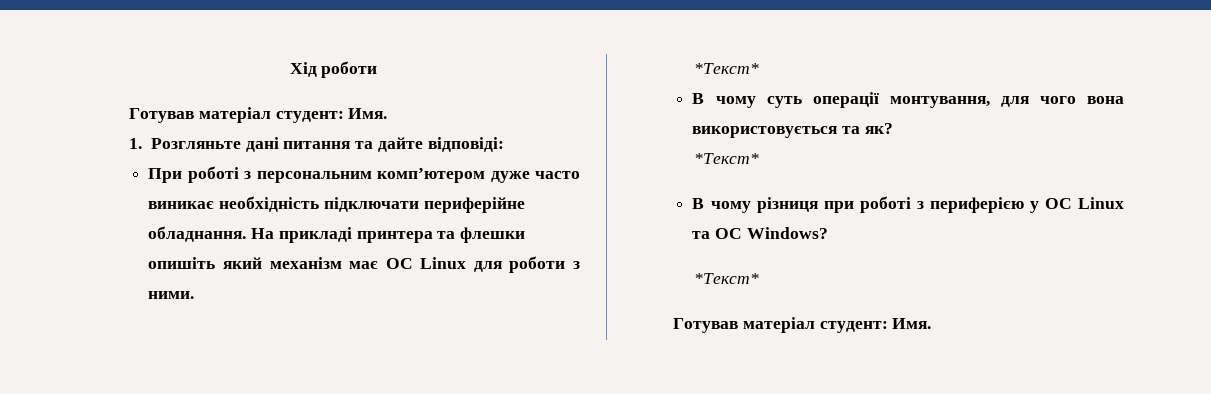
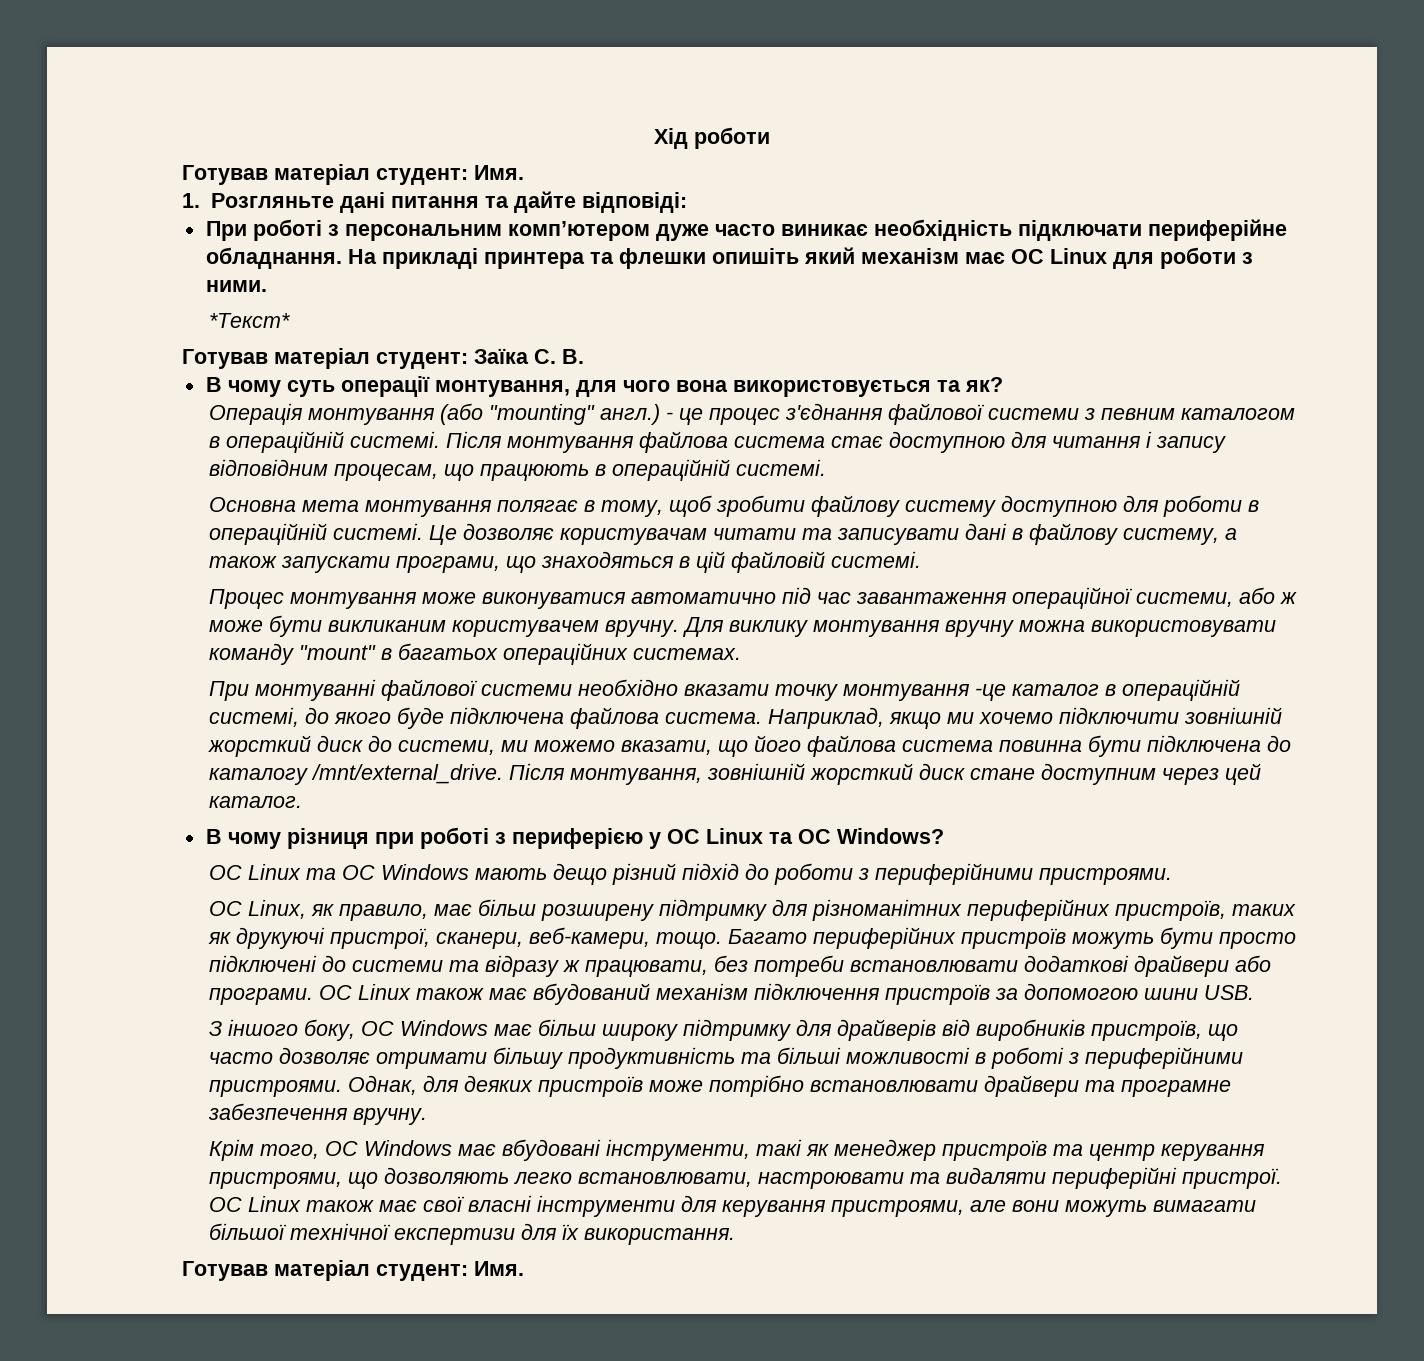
+ Готував матеріал студент: Заїка С. В.
  В чому суть операції монтування, для чого вона використовується та як?
- *Текст*
+ Операція монтування (або "mounting" англ.) - це процес з'єднання файлової системи з певним каталогом в операційній системі. Після монтування файлова система стає доступною для читання і запису відповідним процесам, що працюють в операційній системі.
+ Основна мета монтування полягає в тому, щоб зробити файлову систему доступною для роботи в операційній системі. Це дозволяє користувачам читати та записувати дані в файлову систему, а також запускати програми, що знаходяться в цій файловій системі.
+ Процес монтування може виконуватися автоматично під час завантаження операційної системи, або ж може бути викликаним користувачем вручну. Для виклику монтування вручну можна використовувати команду "mount" в багатьох операційних системах.
+ При монтуванні файлової системи необхідно вказати точку монтування -це каталог в операційній системі, до якого буде підключена файлова система. Наприклад, якщо ми хочемо підключити зовнішній жорсткий диск до системи, ми можемо вказати, що його файлова система повинна бути підключена до каталогу /mnt/external_drive. Після монтування, зовнішній жорсткий диск стане доступним через цей каталог.
  В чому різниця при роботі з периферією у ОС Linux та ОС Windows?
- *Текст*
+ ОС Linux та ОС Windows мають дещо різний підхід до роботи з периферійними пристроями.
+ ОС Linux, як правило, має більш розширену підтримку для різноманітних периферійних пристроїв, таких як друкуючі пристрої, сканери, веб-камери, тощо. Багато периферійних пристроїв можуть бути просто підключені до системи та відразу ж працювати, без потреби встановлювати додаткові драйвери або програми. ОС Linux також має вбудований механізм підключення пристроїв за допомогою шини USB.
+ З іншого боку, ОС Windows має більш широку підтримку для драйверів від виробників пристроїв, що часто дозволяє отримати більшу продуктивність та більші можливості в роботі з периферійними пристроями. Однак, для деяких пристроїв може потрібно встановлювати драйвери та програмне забезпечення вручну.
+ Крім того, ОС Windows має вбудовані інструменти, такі як менеджер пристроїв та центр керування пристроями, що дозволяють легко встановлювати, настроювати та видаляти периферійні пристрої. ОС Linux також має свої власні інструменти для керування пристроями, але вони можуть вимагати більшої технічної експертизи для їх використання.

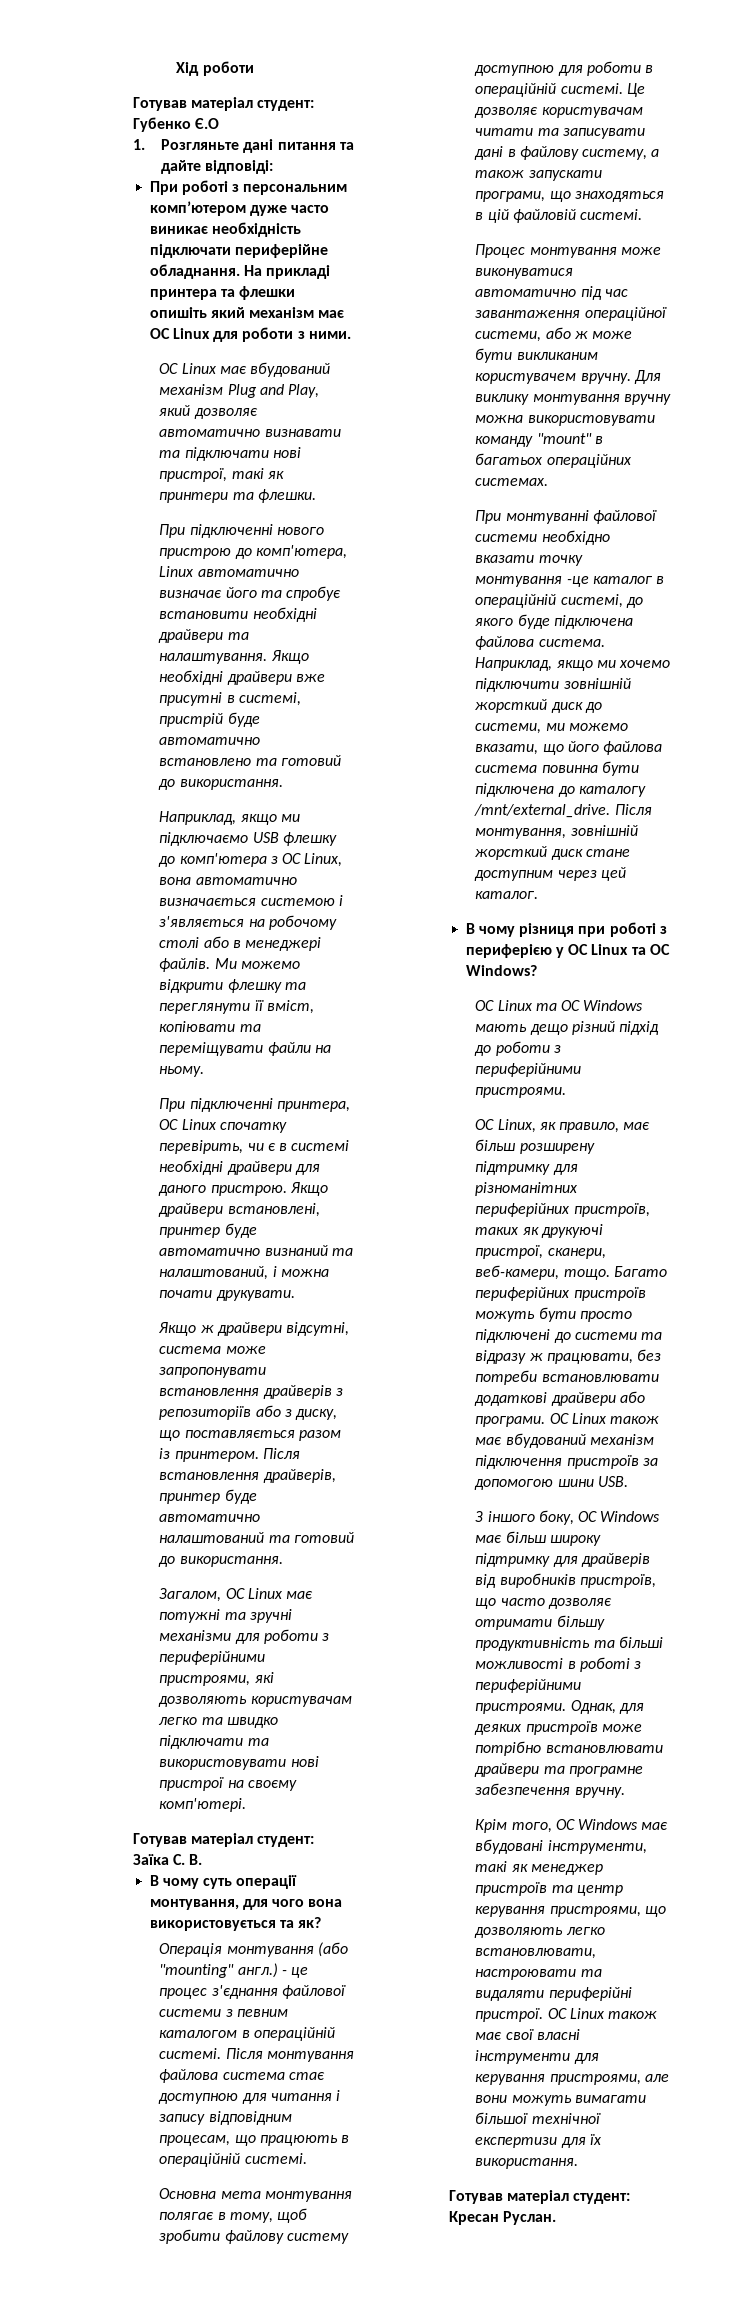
  Хід роботи
- Готував матеріал студент: Имя.
+ Готував матеріал студент: Губенко Є.О
- *Текст*
+ ОС Linux має вбудований механізм Plug and Play, який дозволяє автоматично визнавати та підключати нові пристрої, такі як принтери та флешки.
+ При підключенні нового пристрою до комп'ютера, Linux автоматично визначає його та спробує встановити необхідні драйвери та налаштування. Якщо необхідні драйвери вже присутні в системі, пристрій буде автоматично встановлено та готовий до використання.
+ Наприклад, якщо ми підключаємо USB флешку до комп'ютера з ОС Linux, вона автоматично визначається системою і з'являється на робочому столі або в менеджері файлів. Ми можемо відкрити флешку та переглянути її вміст, копіювати та переміщувати файли на ньому.
+ При підключенні принтера, ОС Linux спочатку перевірить, чи є в системі необхідні драйвери для даного пристрою. Якщо драйвери встановлені, принтер буде автоматично визнаний та налаштований, і можна почати друкувати.
+ Якщо ж драйвери відсутні, система може запропонувати встановлення драйверів з репозиторіїв або з диску, що поставляється разом із принтером. Після встановлення драйверів, принтер буде автоматично налаштований та готовий до використання.
+ Загалом, ОС Linux має потужні та зручні механізми для роботи з периферійними пристроями, які дозволяють користувачам легко та швидко підключати та використовувати нові пристрої на своєму комп'ютері.
  ОС Linux також має свої власні інструменти для керування пристроями, але вони можуть вимагати більшої технічної експертизи для їх використання.
- Готував матеріал студент: Имя.
+ Готував матеріал студент: Кресан Руслан.

